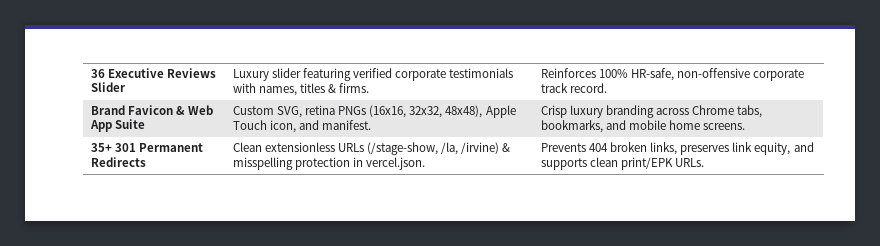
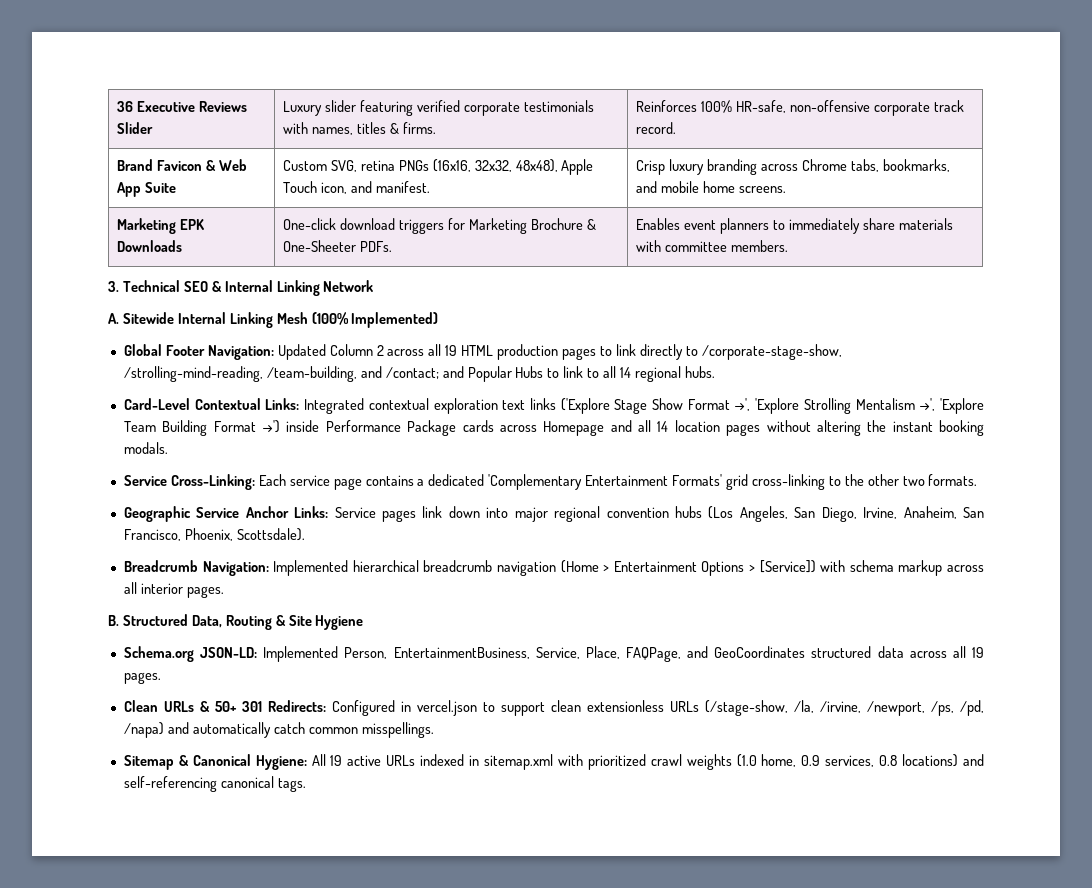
- 35+ 301 Permanent Redirects | Clean extensionless URLs (/stage-show, /la, /irvine) & misspelling protection in vercel.json. | Prevents 404 broken links, preserves link equity, and supports clean print/EPK URLs.
+ Marketing EPK Downloads | One-click download triggers for Marketing Brochure & One-Sheeter PDFs. | Enables event planners to immediately share materials with committee members.
+ 3. Technical SEO & Internal Linking Network
+ A. Sitewide Internal Linking Mesh (100% Implemented)
+ Global Footer Navigation: Updated Column 2 across all 19 HTML production pages to link directly to /corporate-stage-show, /strolling-mind-reading, /team-building, and /contact; and Popular Hubs to link to all 14 regional hubs.
+ Card-Level Contextual Links: Integrated contextual exploration text links ('Explore Stage Show Format →', 'Explore Strolling Mentalism →', 'Explore Team Building Format →') inside Performance Package cards across Homepage and all 14 location pages without altering the instant booking modals.
+ Service Cross-Linking: Each service page contains a dedicated 'Complementary Entertainment Formats' grid cross-linking to the other two formats.
+ Geographic Service Anchor Links: Service pages link down into major regional convention hubs (Los Angeles, San Diego, Irvine, Anaheim, San Francisco, Phoenix, Scottsdale).
+ Breadcrumb Navigation: Implemented hierarchical breadcrumb navigation (Home > Entertainment Options > [Service]) with schema markup across all interior pages.
+ B. Structured Data, Routing & Site Hygiene
+ Schema.org JSON-LD: Implemented Person, EntertainmentBusiness, Service, Place, FAQPage, and GeoCoordinates structured data across all 19 pages.
+ Clean URLs & 50+ 301 Redirects: Configured in vercel.json to support clean extensionless URLs (/stage-show, /la, /irvine, /newport, /ps, /pd, /napa) and automatically catch common misspellings.
+ Sitemap & Canonical Hygiene: All 19 active URLs indexed in sitemap.xml with prioritized crawl weights (1.0 home, 0.9 services, 0.8 locations) and self-referencing canonical tags.

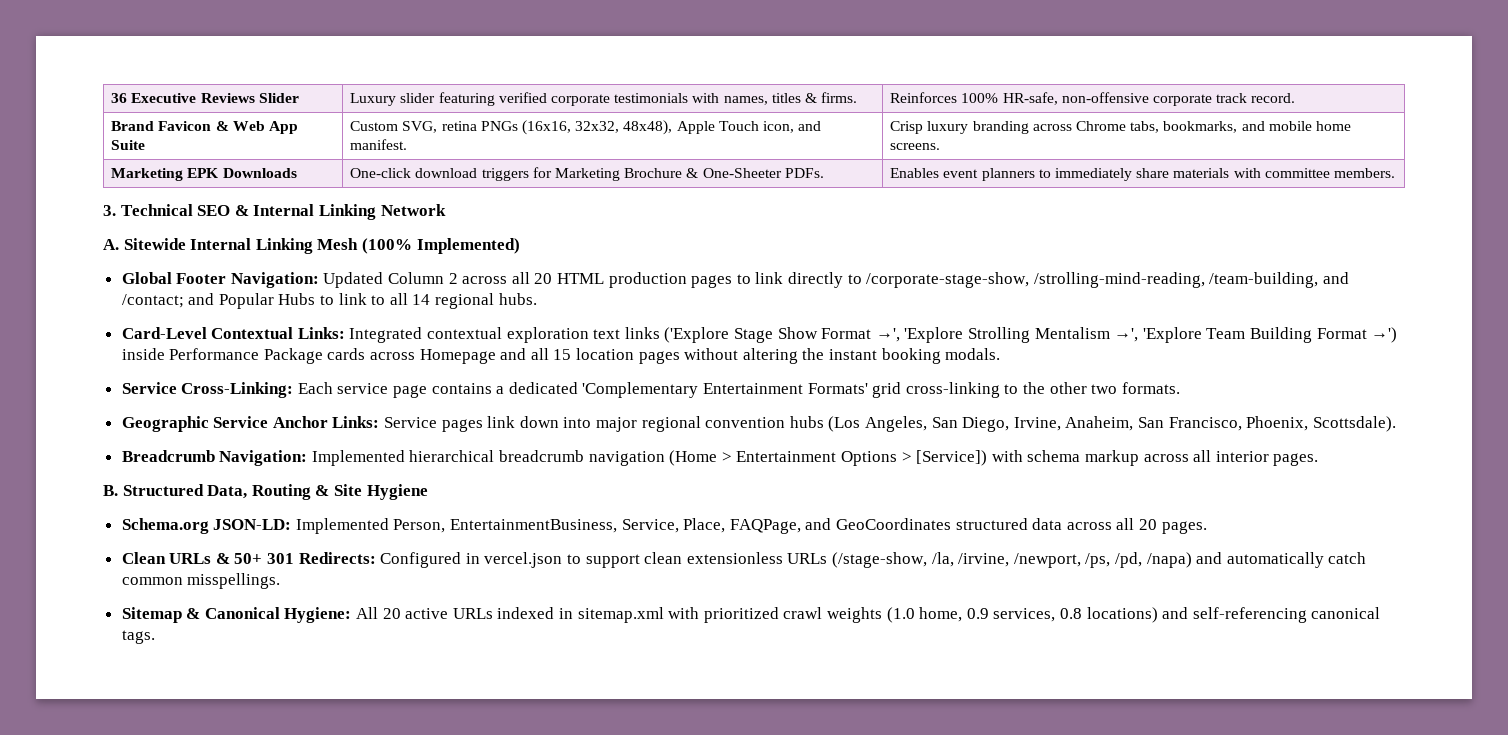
- Global Footer Navigation: Updated Column 2 across all 19 HTML production pages to link directly to /corporate-stage-show, /strolling-mind-reading, /team-building, and /contact; and Popular Hubs to link to all 14 regional hubs.
+ Global Footer Navigation: Updated Column 2 across all 20 HTML production pages to link directly to /corporate-stage-show, /strolling-mind-reading, /team-building, and /contact; and Popular Hubs to link to all 14 regional hubs.
- Card-Level Contextual Links: Integrated contextual exploration text links ('Explore Stage Show Format →', 'Explore Strolling Mentalism →', 'Explore Team Building Format →') inside Performance Package cards across Homepage and all 14 location pages without altering the instant booking modals.
+ Card-Level Contextual Links: Integrated contextual exploration text links ('Explore Stage Show Format →', 'Explore Strolling Mentalism →', 'Explore Team Building Format →') inside Performance Package cards across Homepage and all 15 location pages without altering the instant booking modals.
- Schema.org JSON-LD: Implemented Person, EntertainmentBusiness, Service, Place, FAQPage, and GeoCoordinates structured data across all 19 pages.
+ Schema.org JSON-LD: Implemented Person, EntertainmentBusiness, Service, Place, FAQPage, and GeoCoordinates structured data across all 20 pages.
- Sitemap & Canonical Hygiene: All 19 active URLs indexed in sitemap.xml with prioritized crawl weights (1.0 home, 0.9 services, 0.8 locations) and self-referencing canonical tags.
+ Sitemap & Canonical Hygiene: All 20 active URLs indexed in sitemap.xml with prioritized crawl weights (1.0 home, 0.9 services, 0.8 locations) and self-referencing canonical tags.

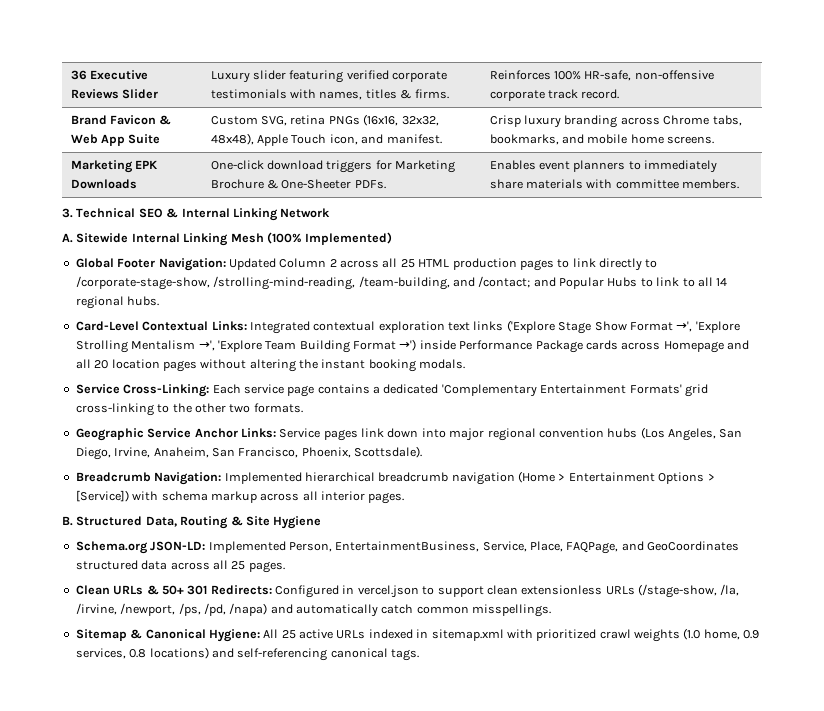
- Global Footer Navigation: Updated Column 2 across all 20 HTML production pages to link directly to /corporate-stage-show, /strolling-mind-reading, /team-building, and /contact; and Popular Hubs to link to all 14 regional hubs.
+ Global Footer Navigation: Updated Column 2 across all 25 HTML production pages to link directly to /corporate-stage-show, /strolling-mind-reading, /team-building, and /contact; and Popular Hubs to link to all 14 regional hubs.
- Card-Level Contextual Links: Integrated contextual exploration text links ('Explore Stage Show Format →', 'Explore Strolling Mentalism →', 'Explore Team Building Format →') inside Performance Package cards across Homepage and all 15 location pages without altering the instant booking modals.
+ Card-Level Contextual Links: Integrated contextual exploration text links ('Explore Stage Show Format →', 'Explore Strolling Mentalism →', 'Explore Team Building Format →') inside Performance Package cards across Homepage and all 20 location pages without altering the instant booking modals.
- Schema.org JSON-LD: Implemented Person, EntertainmentBusiness, Service, Place, FAQPage, and GeoCoordinates structured data across all 20 pages.
+ Schema.org JSON-LD: Implemented Person, EntertainmentBusiness, Service, Place, FAQPage, and GeoCoordinates structured data across all 25 pages.
- Sitemap & Canonical Hygiene: All 20 active URLs indexed in sitemap.xml with prioritized crawl weights (1.0 home, 0.9 services, 0.8 locations) and self-referencing canonical tags.
+ Sitemap & Canonical Hygiene: All 25 active URLs indexed in sitemap.xml with prioritized crawl weights (1.0 home, 0.9 services, 0.8 locations) and self-referencing canonical tags.

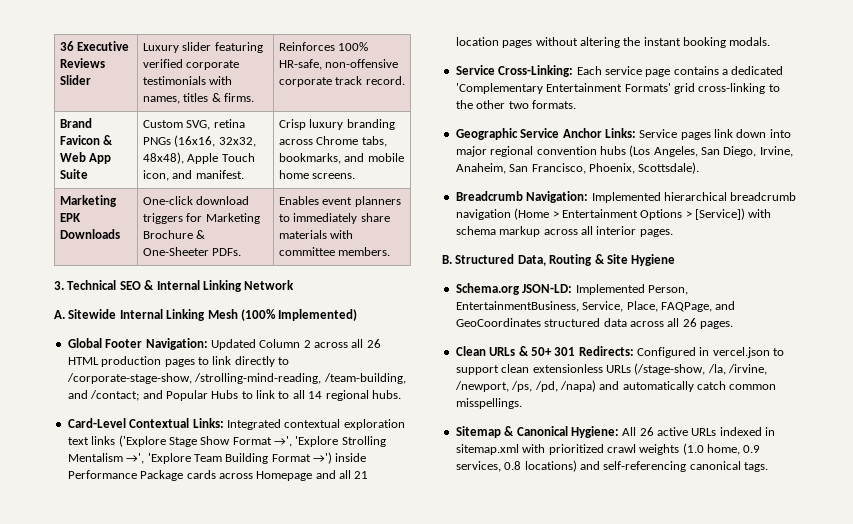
- Global Footer Navigation: Updated Column 2 across all 25 HTML production pages to link directly to /corporate-stage-show, /strolling-mind-reading, /team-building, and /contact; and Popular Hubs to link to all 14 regional hubs.
+ Global Footer Navigation: Updated Column 2 across all 26 HTML production pages to link directly to /corporate-stage-show, /strolling-mind-reading, /team-building, and /contact; and Popular Hubs to link to all 14 regional hubs.
- Card-Level Contextual Links: Integrated contextual exploration text links ('Explore Stage Show Format →', 'Explore Strolling Mentalism →', 'Explore Team Building Format →') inside Performance Package cards across Homepage and all 20 location pages without altering the instant booking modals.
+ Card-Level Contextual Links: Integrated contextual exploration text links ('Explore Stage Show Format →', 'Explore Strolling Mentalism →', 'Explore Team Building Format →') inside Performance Package cards across Homepage and all 21 location pages without altering the instant booking modals.
- Schema.org JSON-LD: Implemented Person, EntertainmentBusiness, Service, Place, FAQPage, and GeoCoordinates structured data across all 25 pages.
+ Schema.org JSON-LD: Implemented Person, EntertainmentBusiness, Service, Place, FAQPage, and GeoCoordinates structured data across all 26 pages.
- Sitemap & Canonical Hygiene: All 25 active URLs indexed in sitemap.xml with prioritized crawl weights (1.0 home, 0.9 services, 0.8 locations) and self-referencing canonical tags.
+ Sitemap & Canonical Hygiene: All 26 active URLs indexed in sitemap.xml with prioritized crawl weights (1.0 home, 0.9 services, 0.8 locations) and self-referencing canonical tags.

